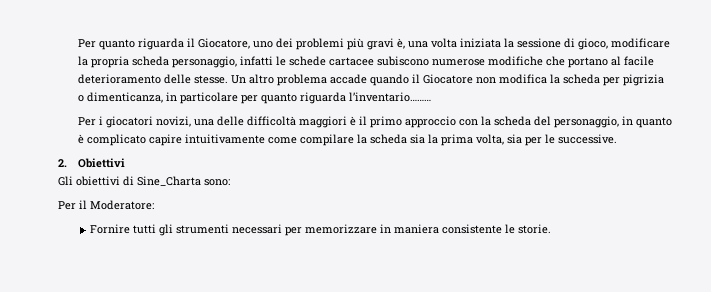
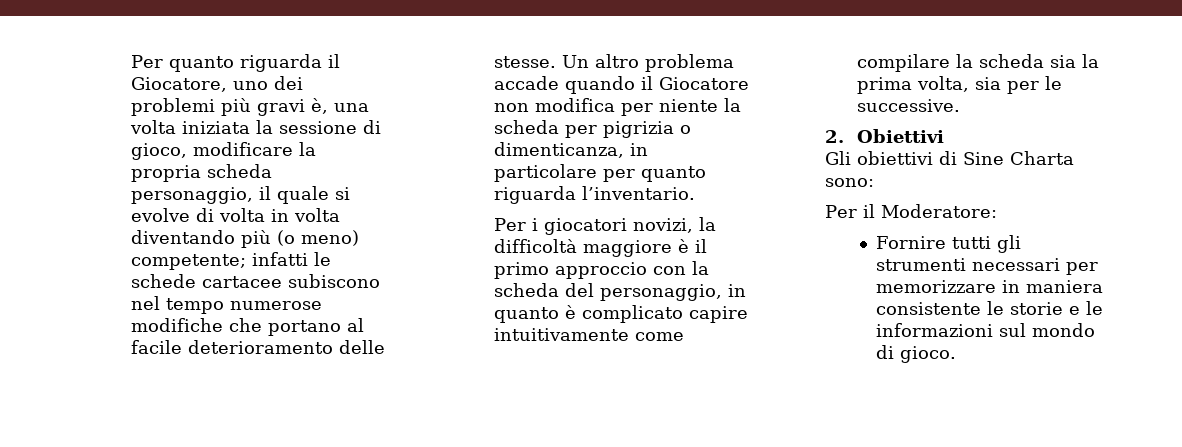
- Per quanto riguarda il Giocatore, uno dei problemi più gravi è, una volta iniziata la sessione di gioco, modificare la propria scheda personaggio, infatti le schede cartacee subiscono numerose modifiche che portano al facile deterioramento delle stesse.
+ Per quanto riguarda il Giocatore, uno dei problemi più gravi è, una volta iniziata la sessione di gioco, modificare la propria scheda personaggio, il quale si evolve di volta in volta diventando più (o meno) competente; infatti le schede cartacee subiscono nel tempo numerose modifiche che portano al facile deterioramento delle stesse.
- Un altro problema accade quando il Giocatore non modifica la scheda per pigrizia o dimenticanza, in particolare per quanto riguarda l’inventario………
+ Un altro problema accade quando il Giocatore non modifica per niente la scheda per pigrizia o dimenticanza, in particolare per quanto riguarda l’inventario.
- Per i giocatori novizi, una delle difficoltà maggiori è il primo approccio con la scheda del personaggio, in quanto è complicato capire intuitivamente come compilare la scheda sia la prima volta, sia per le successive.
+ Per i giocatori novizi, la difficoltà maggiore è il primo approccio con la scheda del personaggio, in quanto è complicato capire intuitivamente come compilare la scheda sia la prima volta, sia per le successive.
- Gli obiettivi di Sine_Charta sono:
+ Gli obiettivi di Sine Charta sono:
- Fornire tutti gli strumenti necessari per memorizzare in maniera consistente le storie.
+ Fornire tutti gli strumenti necessari per memorizzare in maniera consistente le storie e le informazioni sul mondo di gioco.

